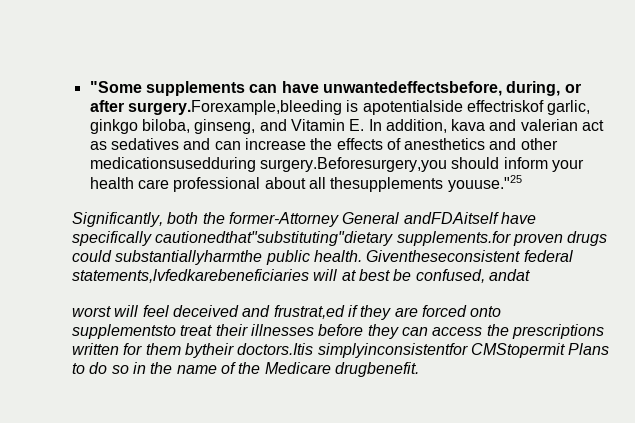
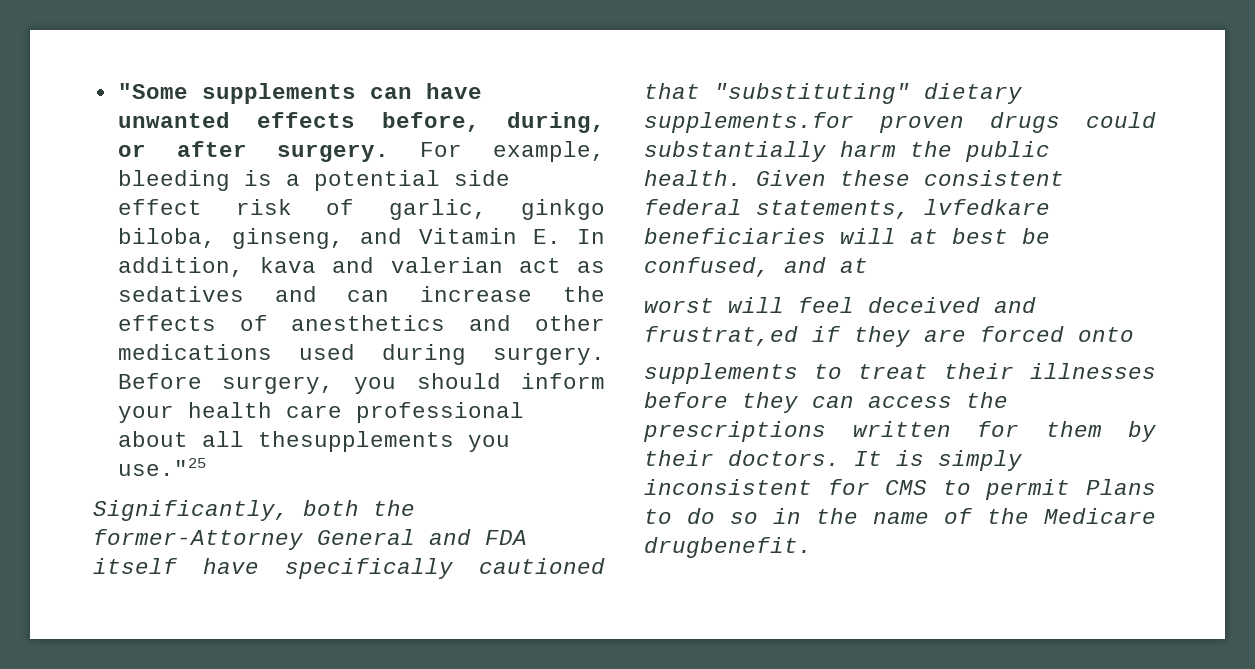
- "Some supplements can have unwantedeffectsbefore, during, or after surgery.Forexample,bleeding is apotentialside effectriskof garlic, ginkgo biloba, ginseng, and Vitamin E. In addition, kava and valerian act as sedatives and can increase the effects of anesthetics and other medicationsusedduring surgery.Beforesurgery,you should inform your health care professional about all thesupplements youuse."25
+ "Some supplements can have unwanted effects before, during, or after surgery. For example, bleeding is a potential side effect risk of garlic, ginkgo biloba, ginseng, and Vitamin E. In addition, kava and valerian act as sedatives and can increase the effects of anesthetics and other medications used during surgery. Before surgery, you should inform your health care professional about all thesupplements you use."25
- Significantly, both the former-Attorney General andFDAitself have specifically cautionedthat"substituting"dietary supplements.for proven drugs could substantiallyharmthe public health. Giventheseconsistent federal statements,lvfedkarebeneficiaries will at best be confused, andat
+ Significantly, both the former-Attorney General and FDA itself have specifically cautioned that "substituting" dietary supplements.for proven drugs could substantially harm the public health. Given these consistent federal statements, lvfedkare beneficiaries will at best be confused, and at
- supplementsto treat their illnesses before they can access the prescriptions written for them bytheir doctors.Itis simplyinconsistentfor CMStopermit Plans to do so in the name of the Medicare drugbenefit.
+ supplements to treat their illnesses before they can access the prescriptions written for them by their doctors. It is simply inconsistent for CMS to permit Plans to do so in the name of the Medicare drugbenefit.

